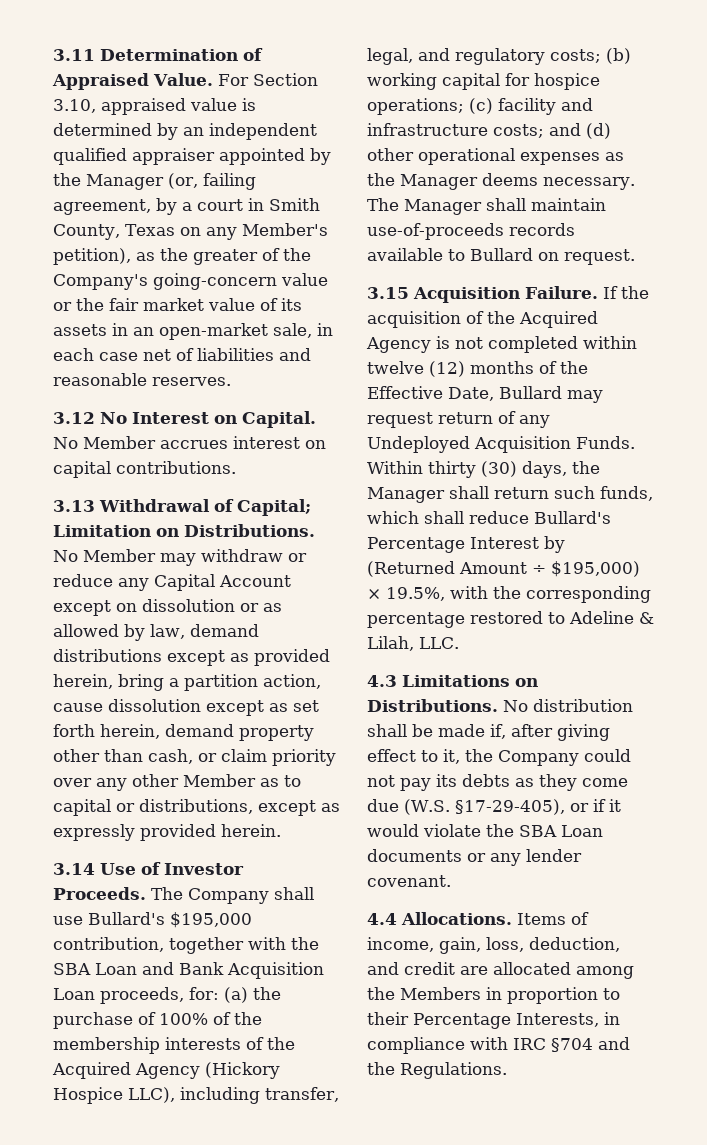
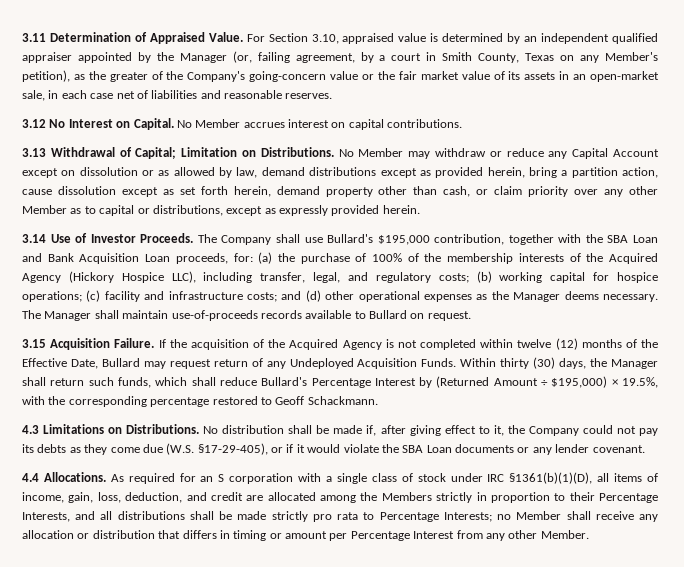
- Within thirty (30) days, the Manager shall return such funds, which shall reduce Bullard's Percentage Interest by (Returned Amount ÷ $195,000) × 19.5%, with the corresponding percentage restored to Adeline & Lilah, LLC.
+ Within thirty (30) days, the Manager shall return such funds, which shall reduce Bullard's Percentage Interest by (Returned Amount ÷ $195,000) × 19.5%, with the corresponding percentage restored to Geoff Schackmann.
- Items of income, gain, loss, deduction, and credit are allocated among the Members in proportion to their Percentage Interests, in compliance with IRC §704 and the Regulations.
+ As required for an S corporation with a single class of stock under IRC §1361(b)(1)(D), all items of income, gain, loss, deduction, and credit are allocated among the Members strictly in proportion to their Percentage Interests, and all distributions shall be made strictly pro rata to Percentage Interests; no Member shall receive any allocation or distribution that differs in timing or amount per Percentage Interest from any other Member.

